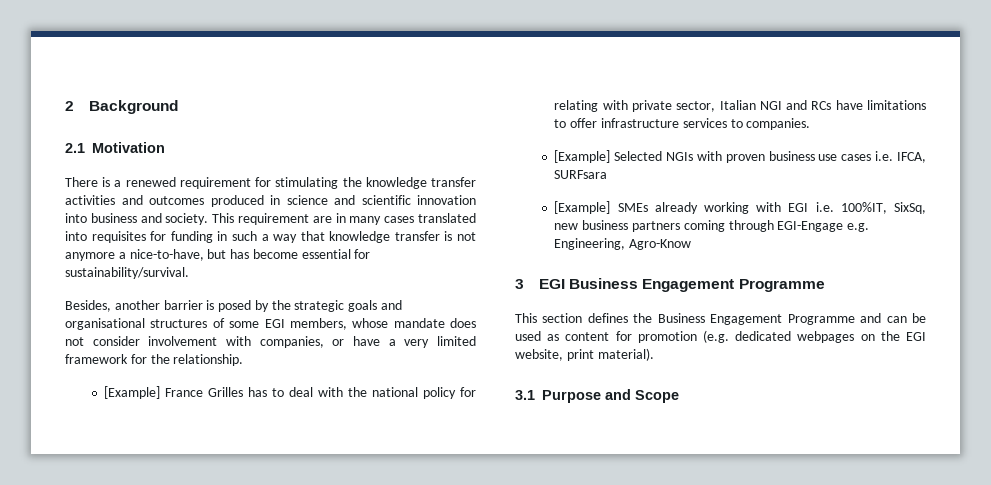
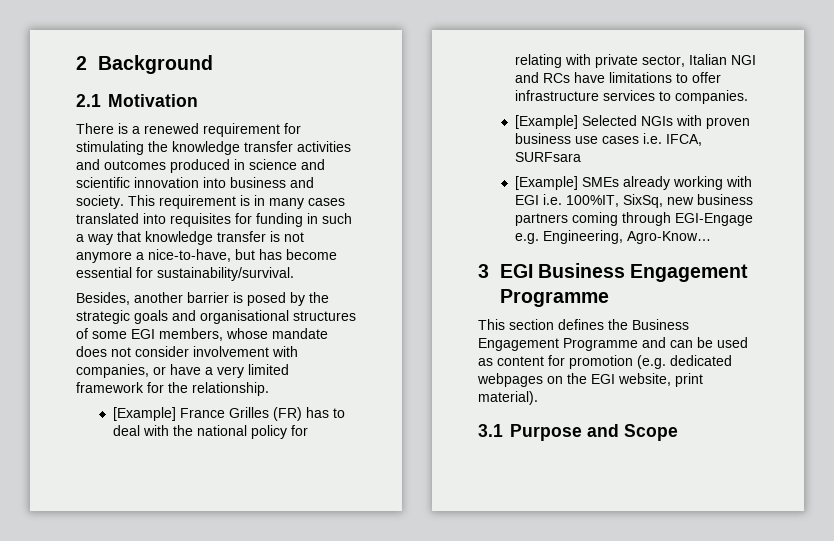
- This requirement are in many cases translated into requisites for funding in such a way that knowledge transfer is not anymore a nice-to-have, but has become essential for sustainability/survival.
+ This requirement is in many cases translated into requisites for funding in such a way that knowledge transfer is not anymore a nice-to-have, but has become essential for sustainability/survival.
- [Example] France Grilles has to deal with the national policy for relating with private sector, Italian NGI and RCs have limitations to offer infrastructure services to companies.
+ [Example] France Grilles (FR) has to deal with the national policy for relating with private sector, Italian NGI and RCs have limitations to offer infrastructure services to companies.
- [Example] SMEs already working with EGI i.e. 100%IT, SixSq, new business partners coming through EGI-Engage e.g. Engineering, Agro-Know
+ [Example] SMEs already working with EGI i.e. 100%IT, SixSq, new business partners coming through EGI-Engage e.g. Engineering, Agro-Know…

